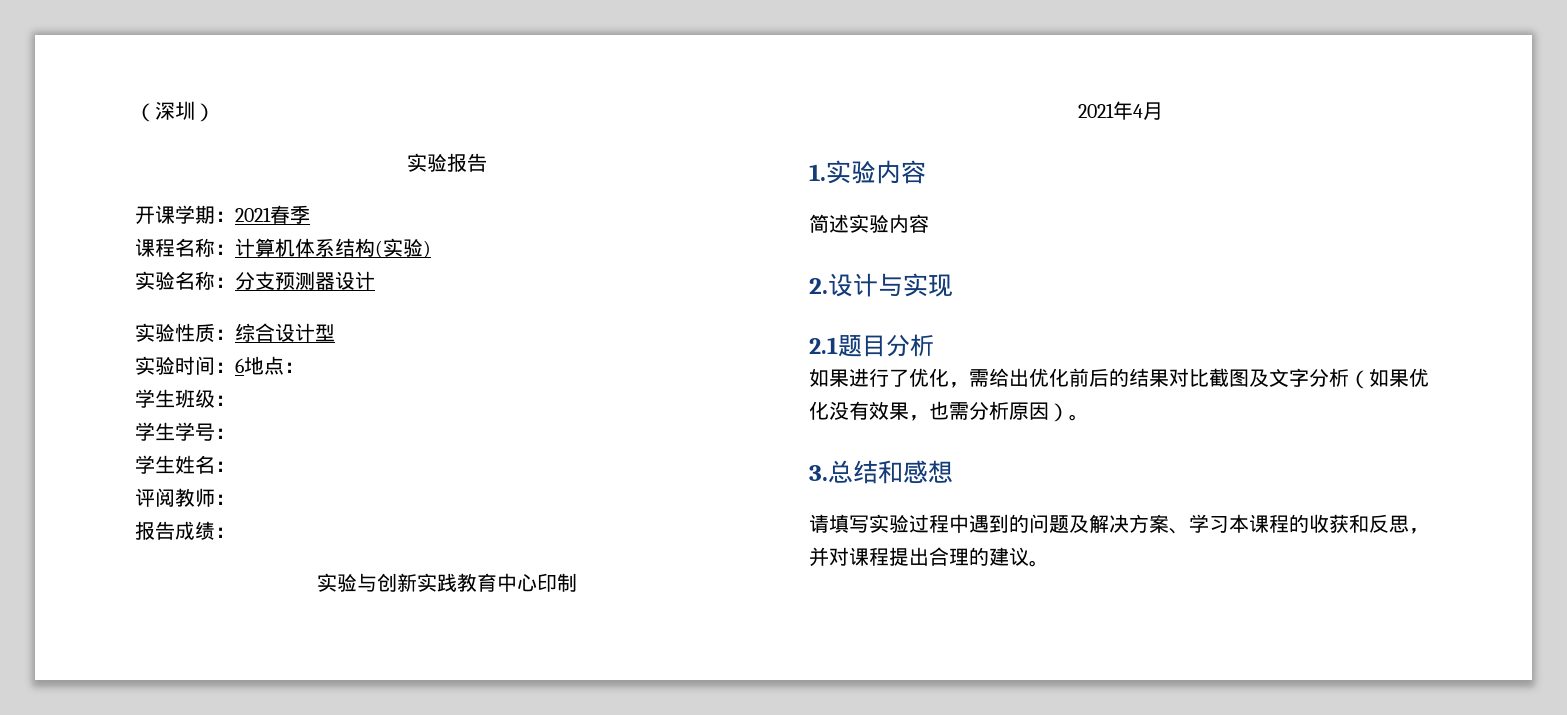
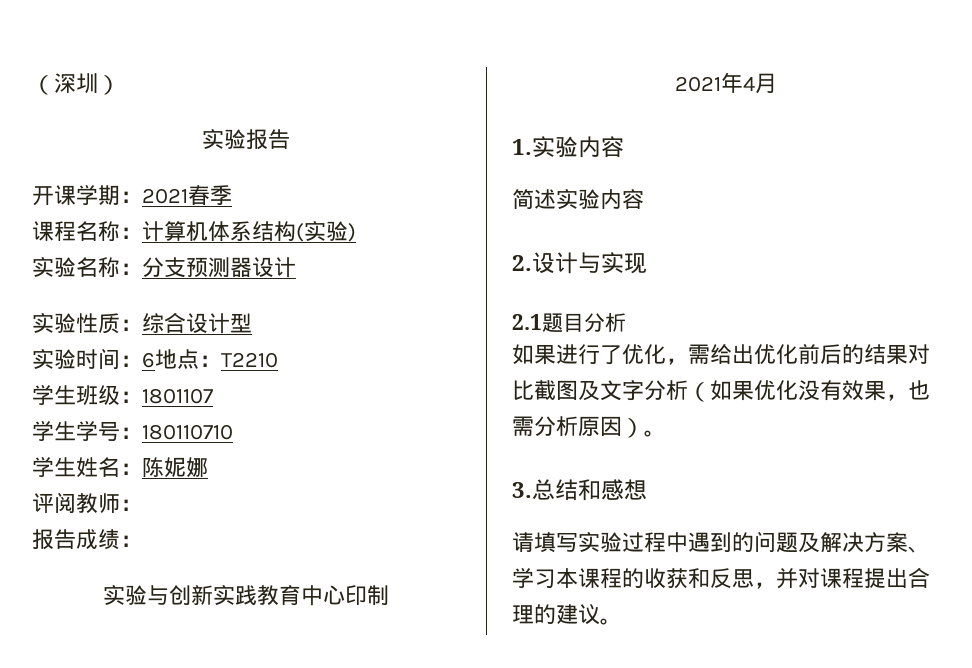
- 实验时间：6地点：
+ 实验时间：6地点：T2210
- 学生班级：
+ 学生班级：1801107
- 学生学号：
+ 学生学号：180110710
- 学生姓名：
+ 学生姓名：陈妮娜

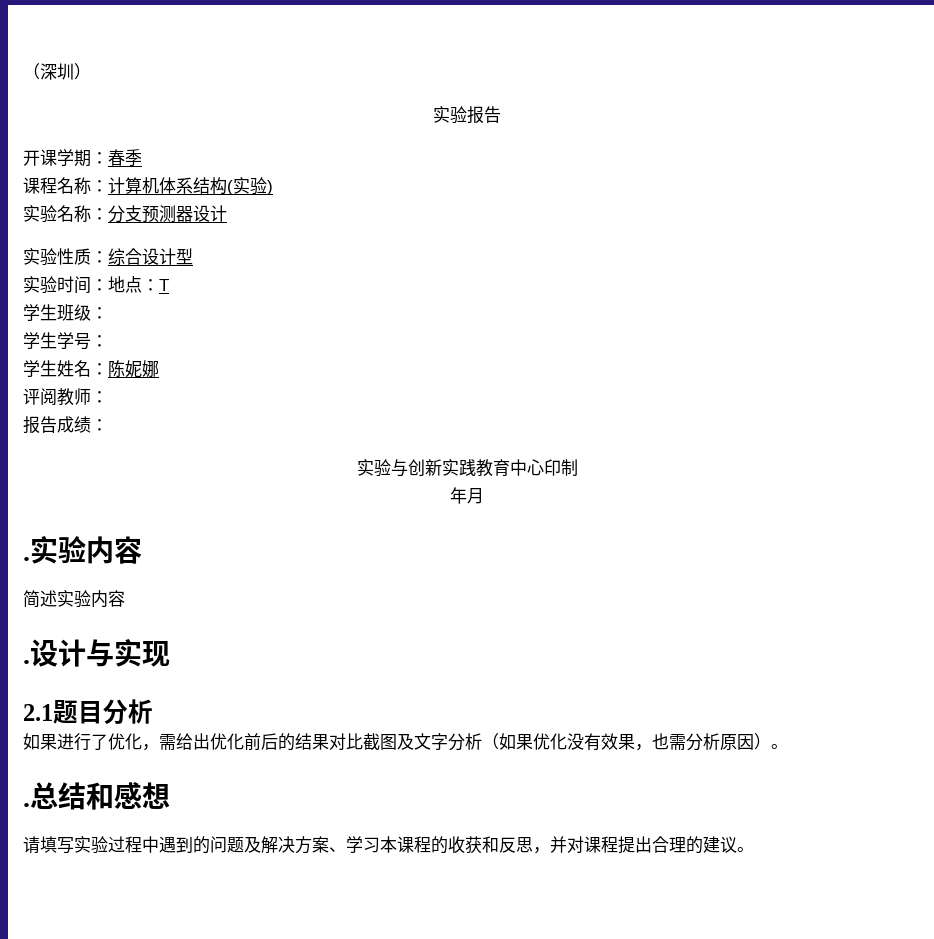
- 开课学期：2021春季
+ 开课学期：春季
- 实验时间：6地点：T2210
+ 实验时间：地点：T
- 学生班级：1801107
+ 学生班级：
- 学生学号：180110710
+ 学生学号：
- 2021年4月
+ 年月
- 1.实验内容
+ .实验内容
- 2.设计与实现
+ .设计与实现
- 3.总结和感想
+ .总结和感想

